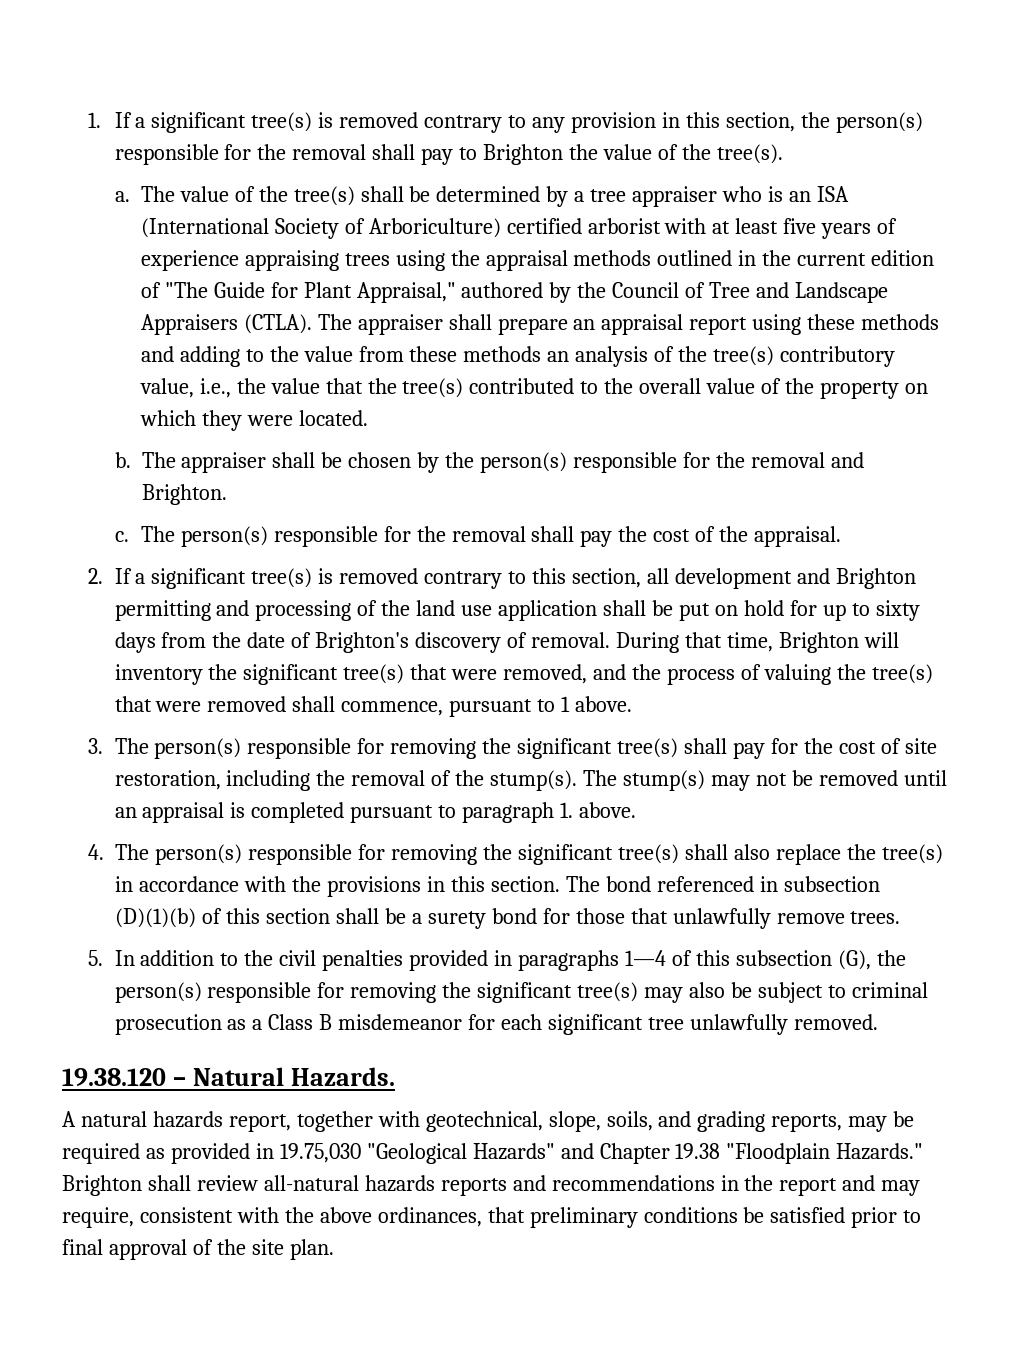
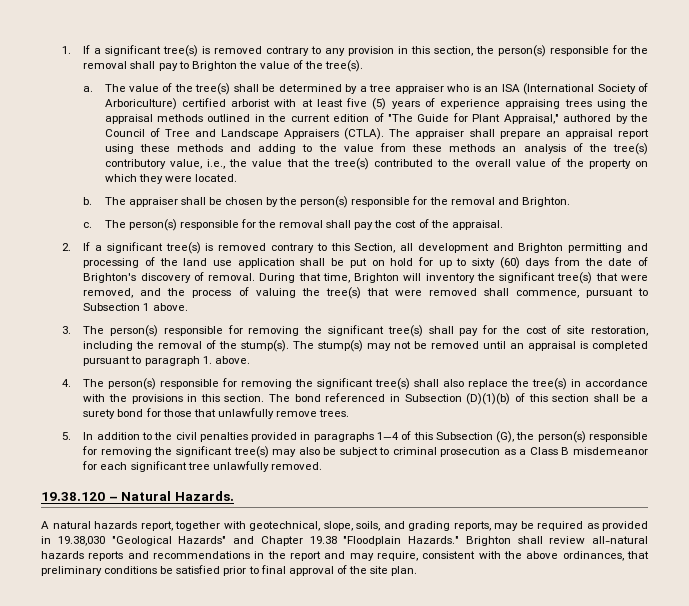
- The value of the tree(s) shall be determined by a tree appraiser who is an ISA (International Society of Arboriculture) certified arborist with at least five years of experience appraising trees using the appraisal methods outlined in the current edition of "The Guide for Plant Appraisal," authored by the Council of Tree and Landscape Appraisers (CTLA).
+ The value of the tree(s) shall be determined by a tree appraiser who is an ISA (International Society of Arboriculture) certified arborist with at least five (5) years of experience appraising trees using the appraisal methods outlined in the current edition of "The Guide for Plant Appraisal," authored by the Council of Tree and Landscape Appraisers (CTLA).
- 2. If a significant tree(s) is removed contrary to this section, all development and Brighton permitting and processing of the land use application shall be put on hold for up to sixty days from the date of Brighton's discovery of removal.
+ 2. If a significant tree(s) is removed contrary to this Section, all development and Brighton permitting and processing of the land use application shall be put on hold for up to sixty (60) days from the date of Brighton's discovery of removal.
- During that time, Brighton will inventory the significant tree(s) that were removed, and the process of valuing the tree(s) that were removed shall commence, pursuant to 1 above.
+ During that time, Brighton will inventory the significant tree(s) that were removed, and the process of valuing the tree(s) that were removed shall commence, pursuant to Subsection 1 above.
- The bond referenced in subsection (D)(1)(b) of this section shall be a surety bond for those that unlawfully remove trees.
+ The bond referenced in Subsection (D)(1)(b) of this section shall be a surety bond for those that unlawfully remove trees.
- 5. In addition to the civil penalties provided in paragraphs 1—4 of this subsection (G), the person(s) responsible for removing the significant tree(s) may also be subject to criminal prosecution as a Class B misdemeanor for each significant tree unlawfully removed.
+ 5. In addition to the civil penalties provided in paragraphs 1—4 of this Subsection (G), the person(s) responsible for removing the significant tree(s) may also be subject to criminal prosecution as a Class B misdemeanor for each significant tree unlawfully removed.
- A natural hazards report, together with geotechnical, slope, soils, and grading reports, may be required as provided in 19.75,030 "Geological Hazards" and Chapter 19.38 "Floodplain Hazards."
+ A natural hazards report, together with geotechnical, slope, soils, and grading reports, may be required as provided in 19.38,030 "Geological Hazards" and Chapter 19.38 "Floodplain Hazards."

